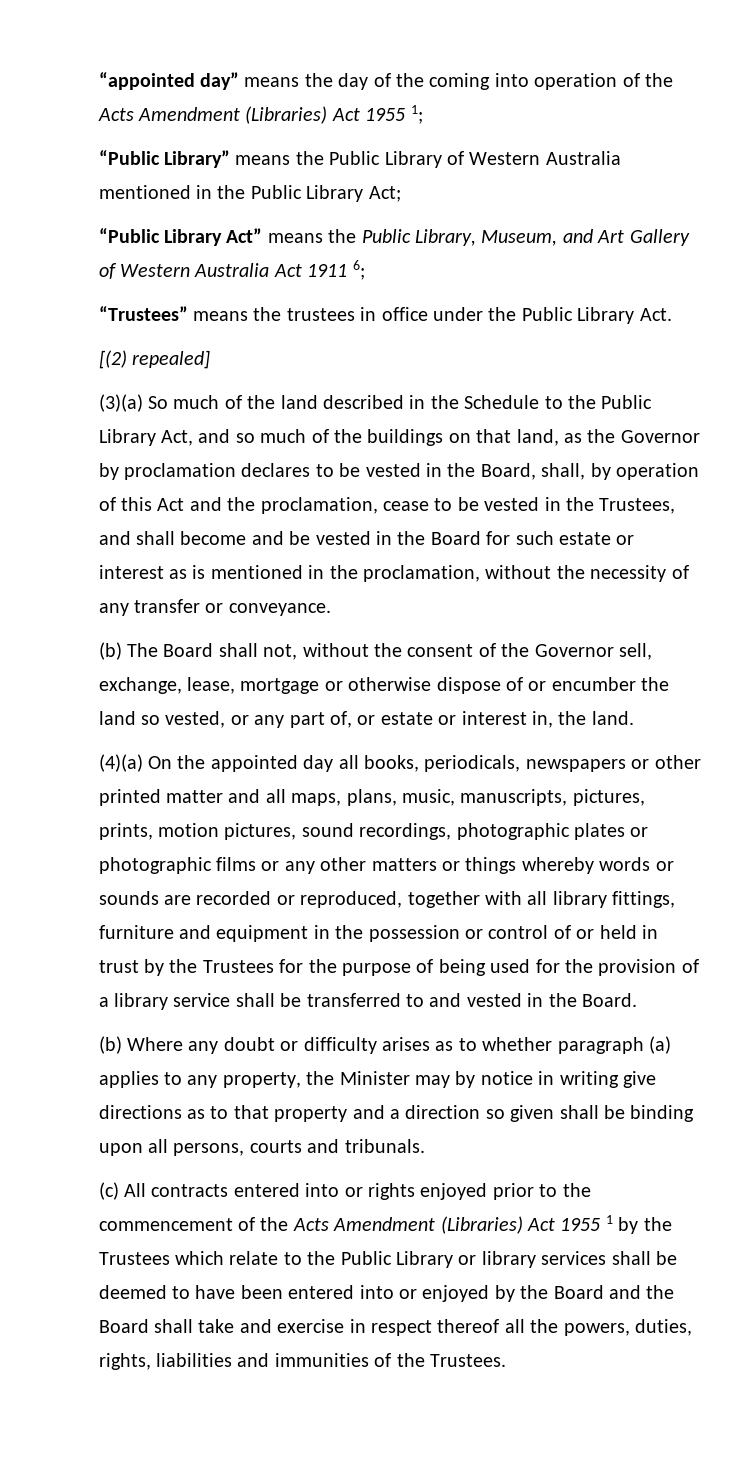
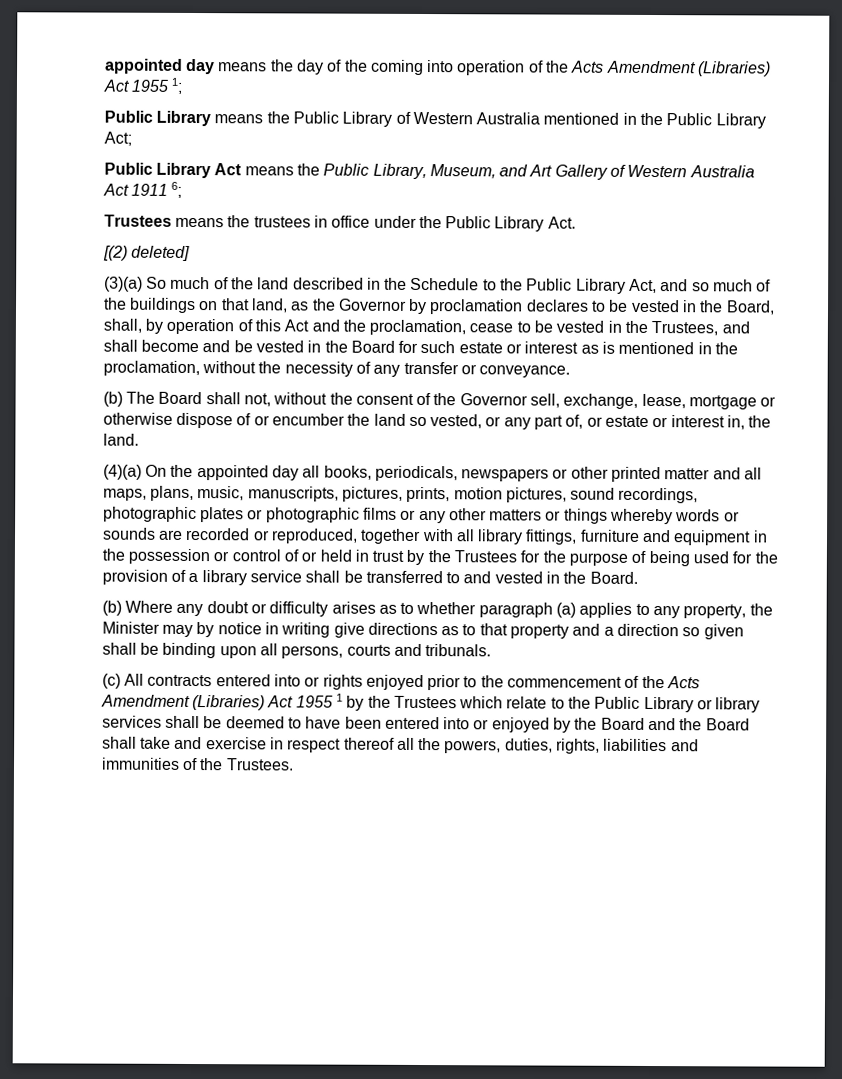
- “appointed day” means the day of the coming into operation of the Acts Amendment (Libraries) Act 1955 1;
+ appointed day means the day of the coming into operation of the Acts Amendment (Libraries) Act 1955 1;
- “Public Library” means the Public Library of Western Australia mentioned in the Public Library Act;
+ Public Library means the Public Library of Western Australia mentioned in the Public Library Act;
- “Public Library Act” means the Public Library, Museum, and Art Gallery of Western Australia Act 1911 6;
+ Public Library Act means the Public Library, Museum, and Art Gallery of Western Australia Act 1911 6;
- “Trustees” means the trustees in office under the Public Library Act.
+ Trustees means the trustees in office under the Public Library Act.
- [(2) repealed]
+ [(2) deleted]

